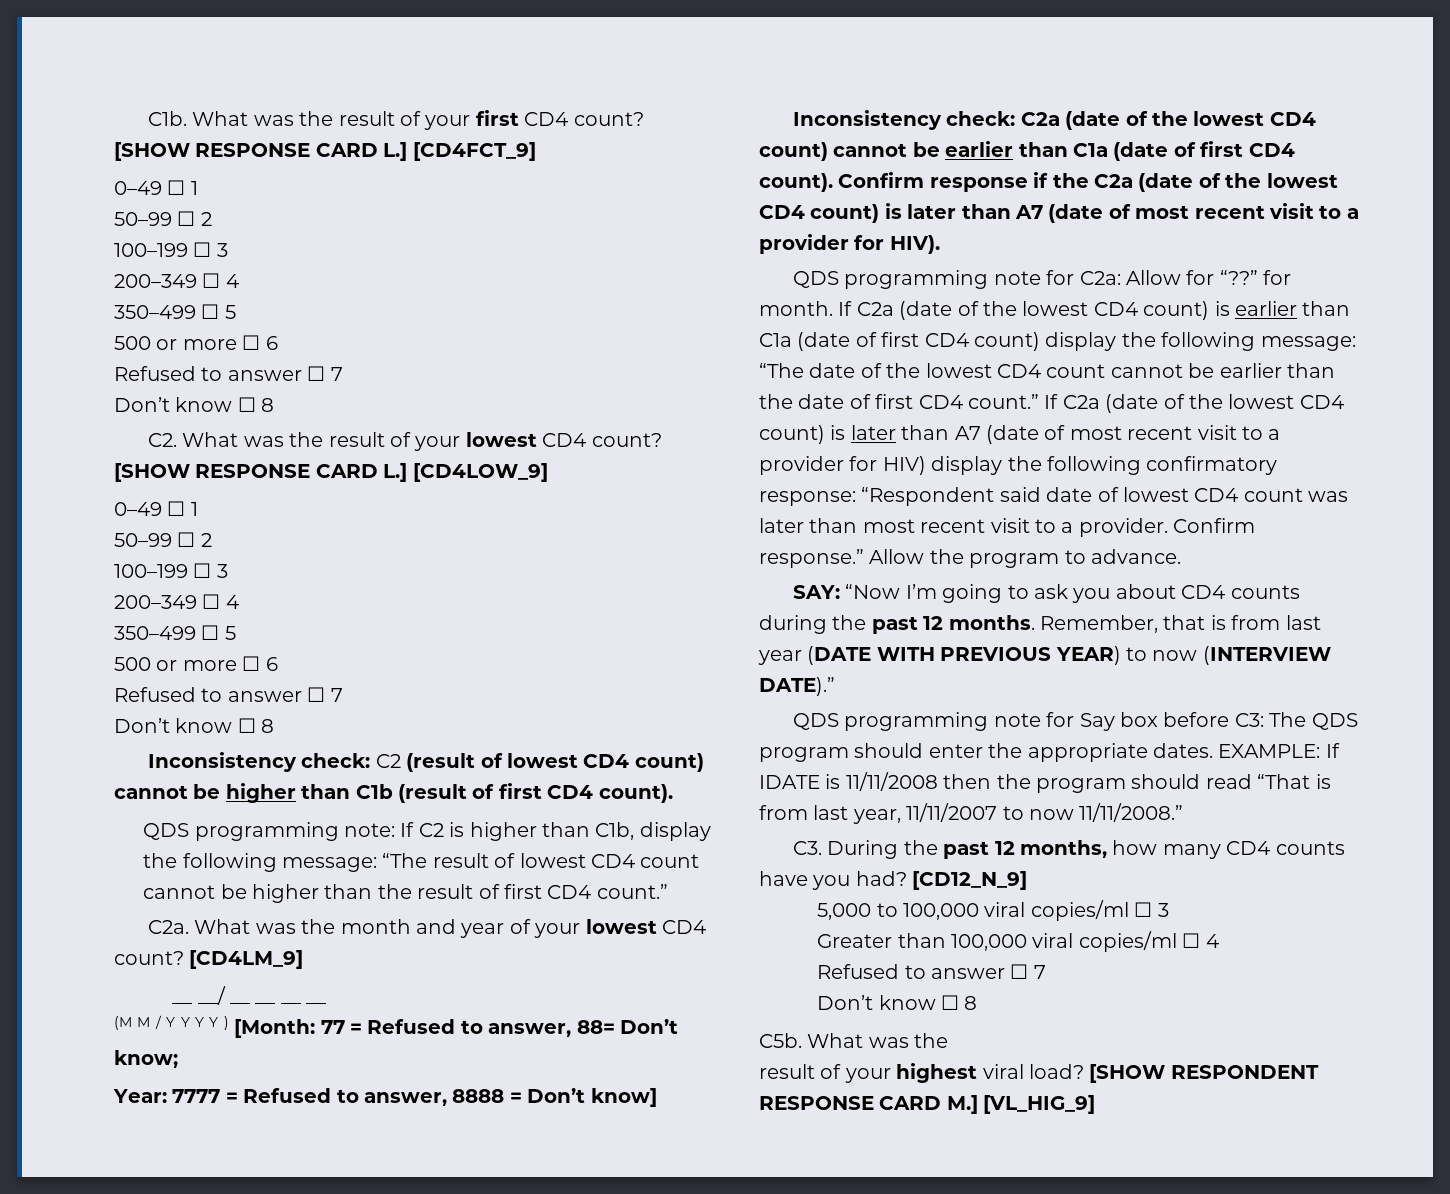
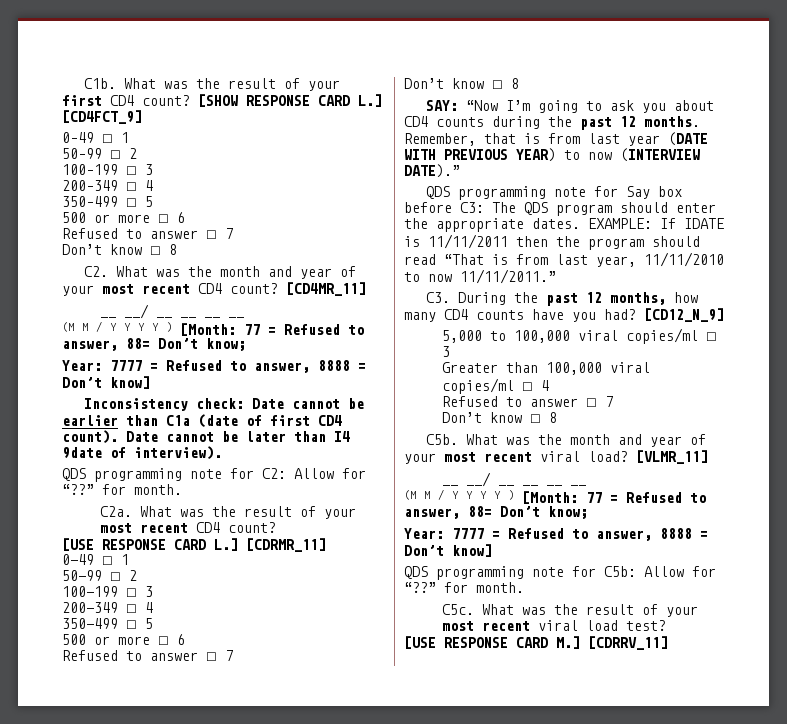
- C2. What was the result of your lowest CD4 count? [SHOW RESPONSE CARD L.] [CD4LOW_9]
- 0–49 ☐ 1
- 50–99 ☐ 2
- 100–199 ☐ 3
- 200–349 ☐ 4
- 350–499 ☐ 5
- 500 or more ☐ 6
- Refused to answer ☐ 7
- Don’t know ☐ 8
- Inconsistency check: C2 (result of lowest CD4 count) cannot be higher than C1b (result of first CD4 count).
- QDS programming note: If C2 is higher than C1b, display the following message: “The result of lowest CD4 count cannot be higher than the result of first CD4 count.”
- C2a. What was the month and year of your lowest CD4 count? [CD4LM_9]
+ C2. What was the month and year of your most recent CD4 count? [CD4MR_11]
- Inconsistency check: C2a (date of the lowest CD4 count) cannot be earlier than C1a (date of first CD4 count).
+ Inconsistency check: Date cannot be earlier than C1a (date of first CD4 count).
- Confirm response if the C2a (date of the lowest CD4 count) is later than A7 (date of most recent visit to a provider for HIV).
- QDS programming note for C2a: Allow for “??” for month. If C2a (date of the lowest CD4 count) is earlier than C1a (date of first CD4 count) display the following message: “The date of the lowest CD4 count cannot be earlier than the date of first CD4 count.” If C2a (date of the lowest CD4 count) is later than A7 (date of most recent visit to a provider for HIV) display the following confirmatory response: “Respondent said date of lowest CD4 count was later than most recent visit to a provider. Confirm response.” Allow the program to advance.
+ Date cannot be later than I4 9date of interview).
+ QDS programming note for C2: Allow for “??” for month.
+ C2a. What was the result of your most recent CD4 count?
+ [USE RESPONSE CARD L.] [CDRMR_11]
+ 0-49 ☐ 1
+ 50-99 ☐ 2
+ 100-199 ☐ 3
+ 200-349 ☐ 4
+ 350-499 ☐ 5
+ 500 or more ☐ 6
+ Refused to answer ☐ 7
+ Don’t know ☐ 8
- EXAMPLE: If IDATE is 11/11/2008 then the program should read “That is from last year, 11/11/2007 to now 11/11/2008.”
+ EXAMPLE: If IDATE is 11/11/2011 then the program should read “That is from last year, 11/11/2010 to now 11/11/2011.”
- C5b. What was the
- result of your highest viral load? [SHOW RESPONDENT RESPONSE CARD M.] [VL_HIG_9]
+ C5b. What was the month and year of your most recent viral load? [VLMR_11]
+ __ __/ __ __ __ __
+ (M M / Y Y Y Y ) [Month: 77 = Refused to answer, 88= Don’t know;
+ Year: 7777 = Refused to answer, 8888 = Don’t know]
+ QDS programming note for C5b: Allow for “??” for month.
+ C5c. What was the result of your most recent viral load test?
+ [USE RESPONSE CARD M.] [CDRRV_11]

